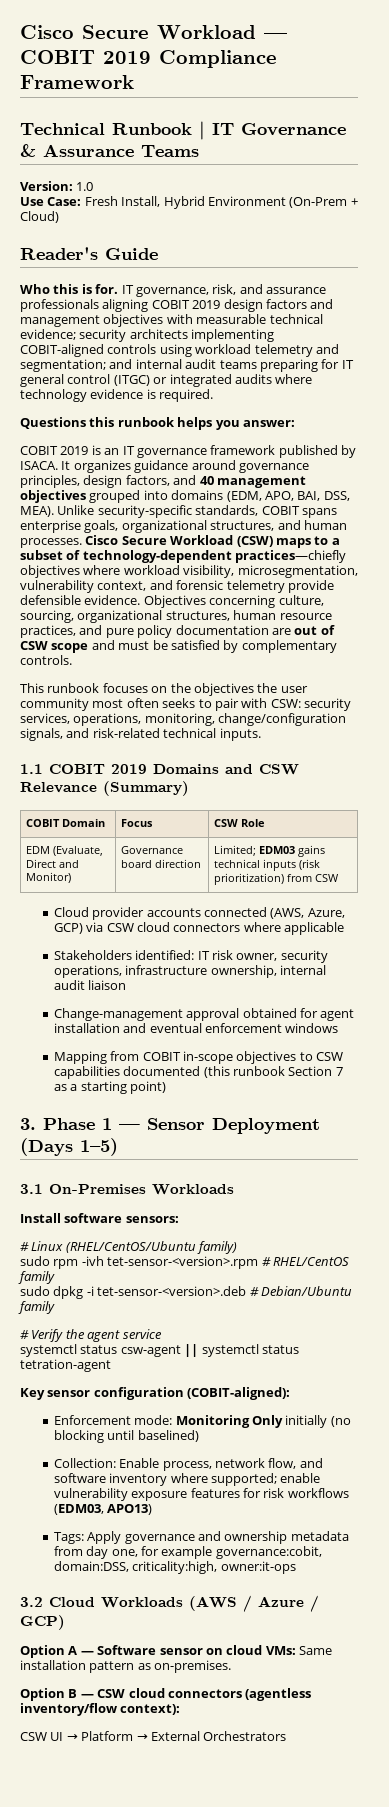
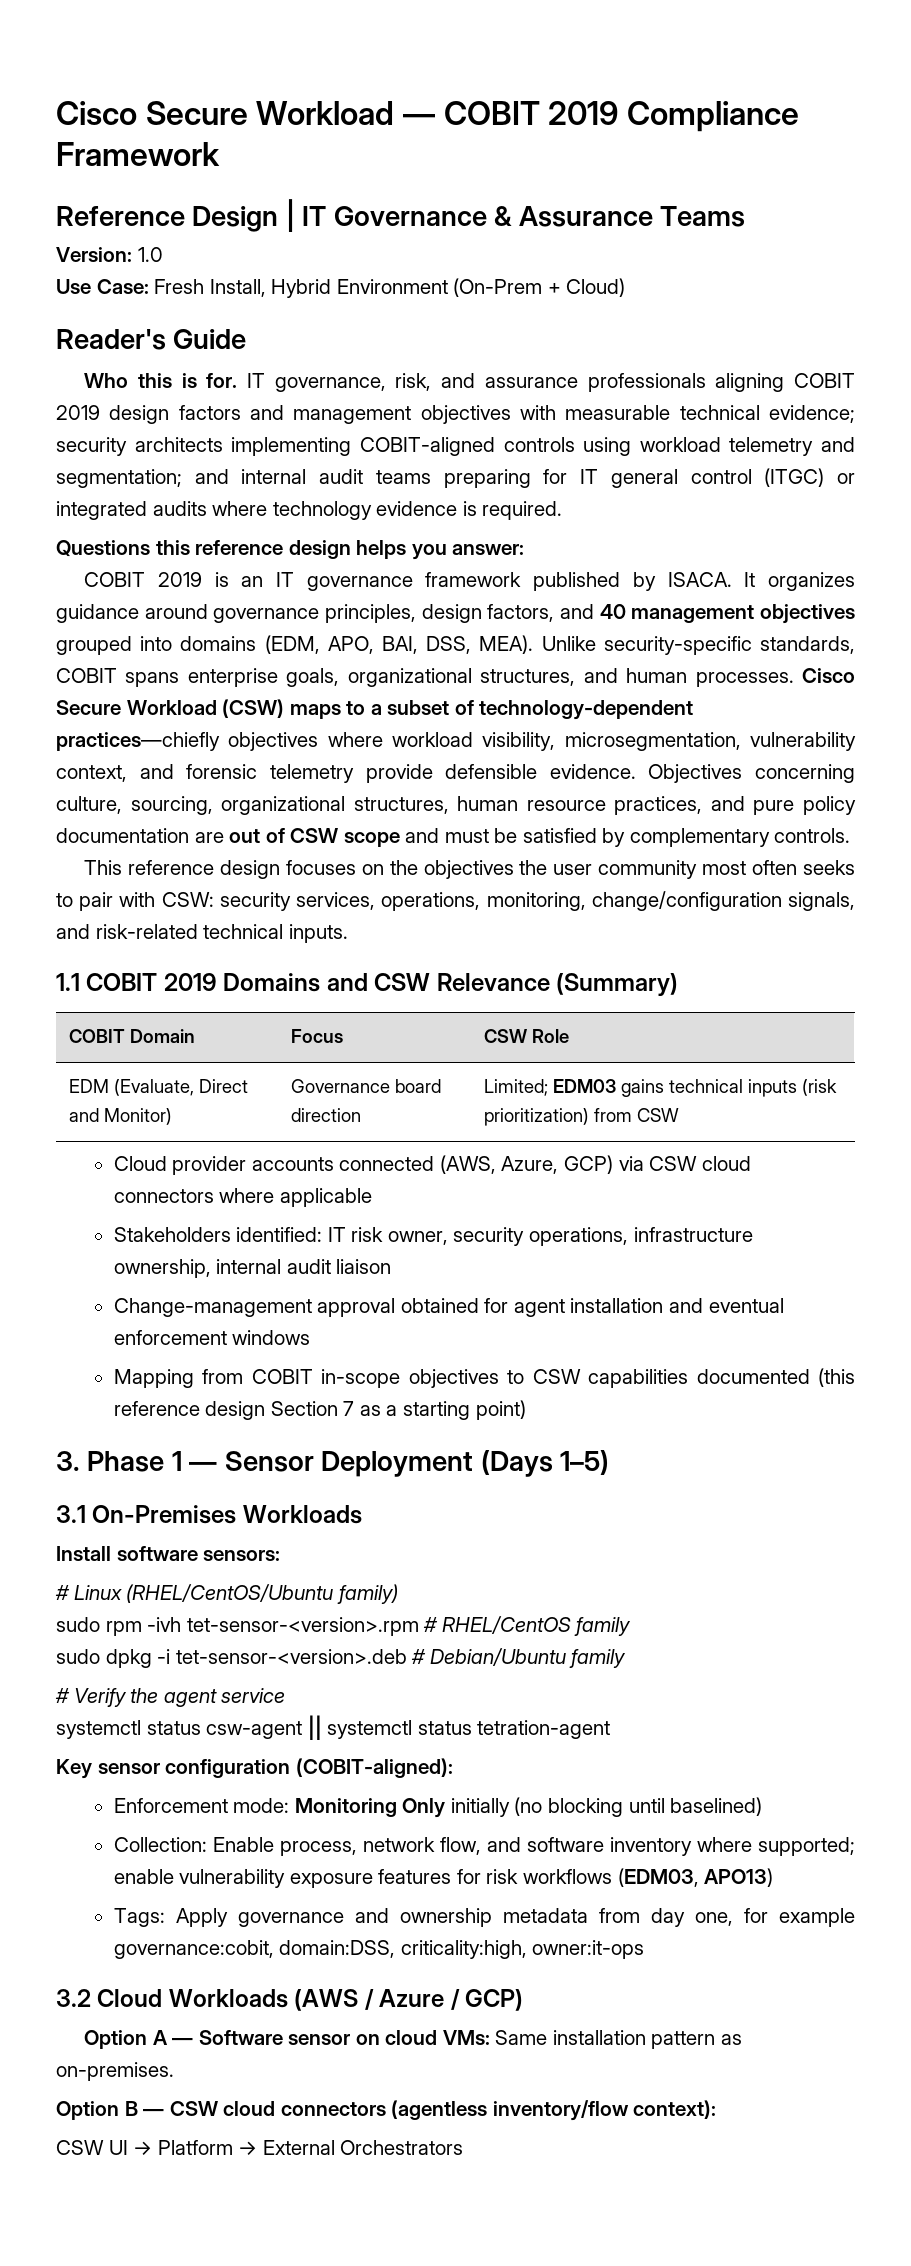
- Technical Runbook | IT Governance & Assurance Teams
+ Reference Design | IT Governance & Assurance Teams
- Questions this runbook helps you answer:
+ Questions this reference design helps you answer:
- This runbook focuses on the objectives the user community most often seeks to pair with CSW: security services, operations, monitoring, change/configuration signals, and risk-related technical inputs.
+ This reference design focuses on the objectives the user community most often seeks to pair with CSW: security services, operations, monitoring, change/configuration signals, and risk-related technical inputs.
- Mapping from COBIT in-scope objectives to CSW capabilities documented (this runbook Section 7 as a starting point)
+ Mapping from COBIT in-scope objectives to CSW capabilities documented (this reference design Section 7 as a starting point)

